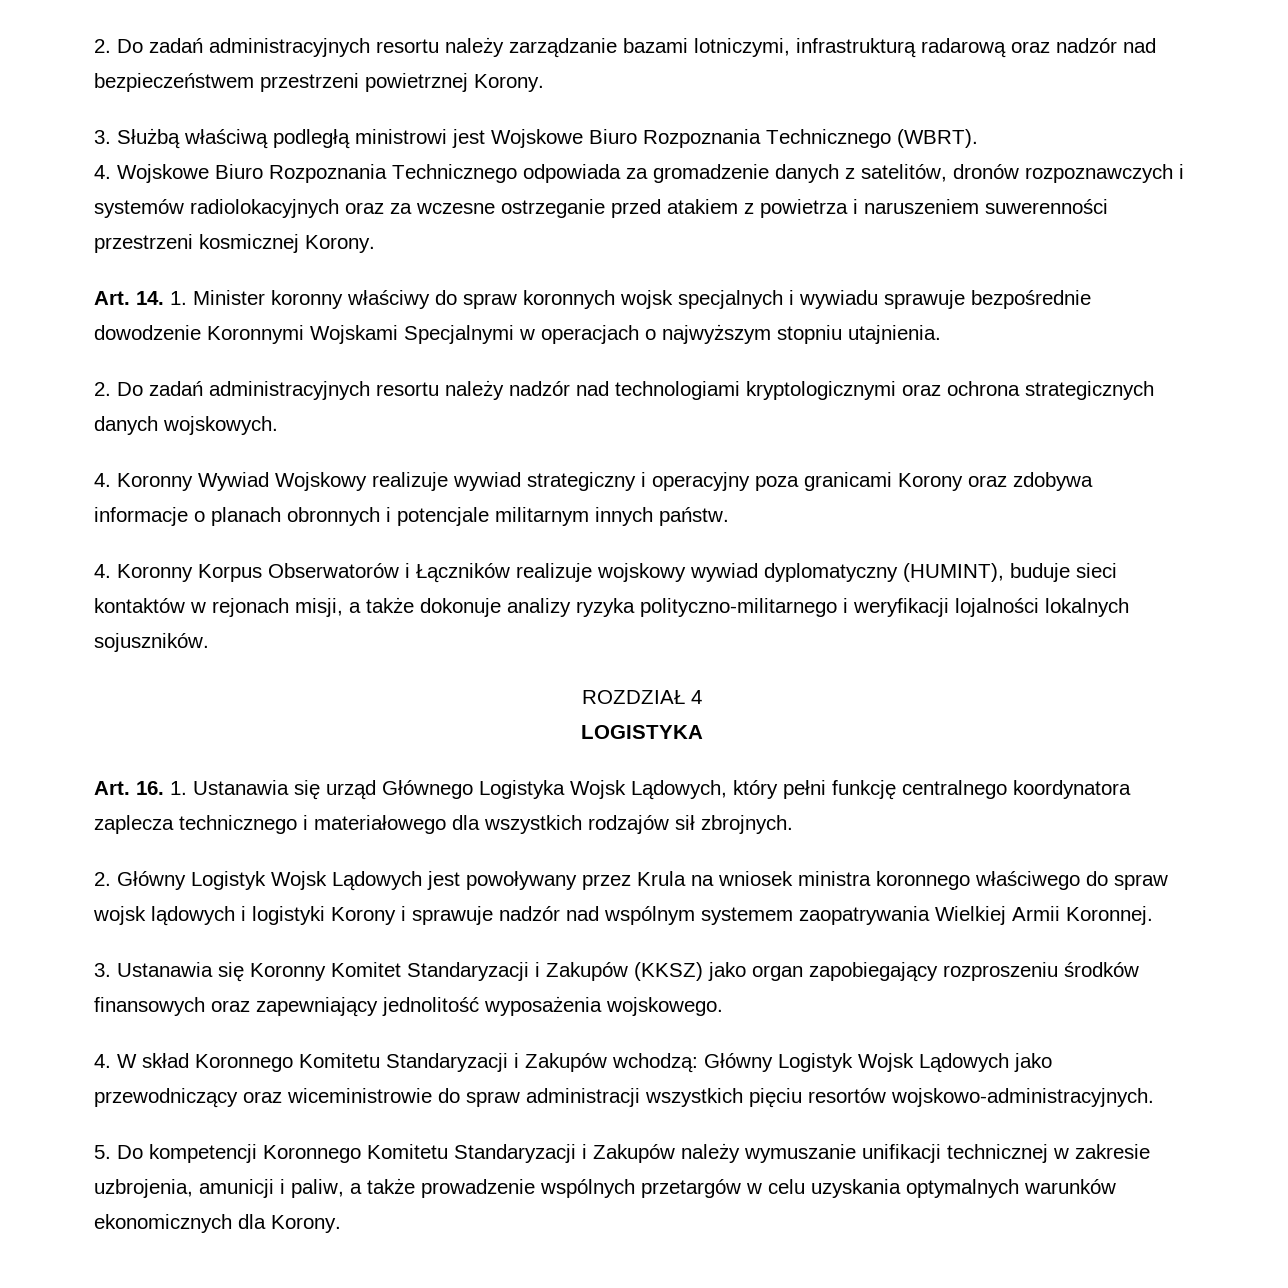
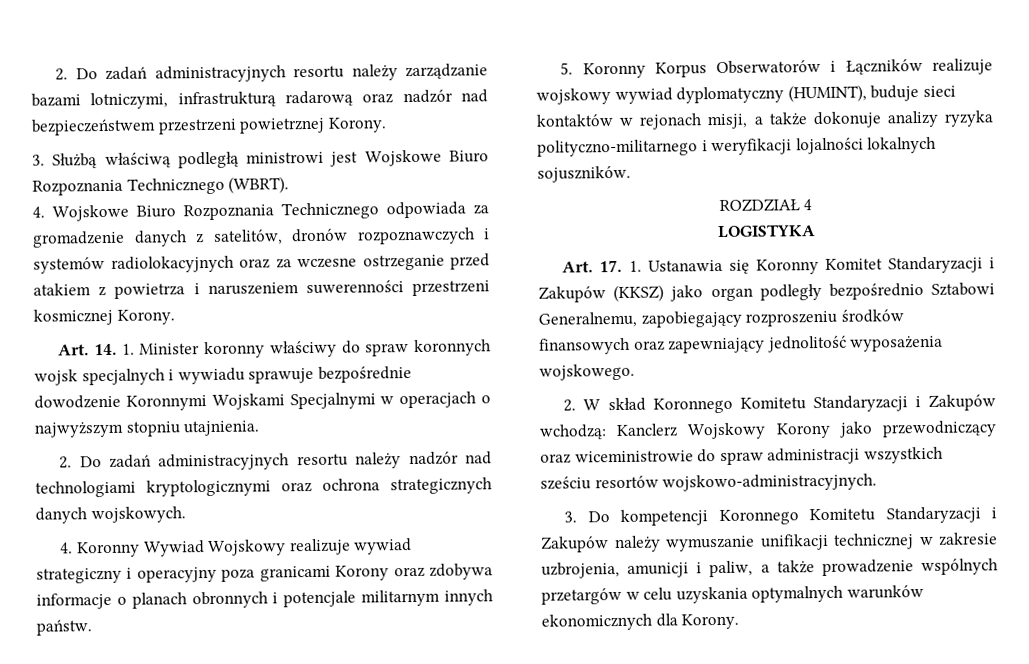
- 4. Koronny Korpus Obserwatorów i Łączników realizuje wojskowy wywiad dyplomatyczny (HUMINT), buduje sieci kontaktów w rejonach misji, a także dokonuje analizy ryzyka polityczno-militarnego i weryfikacji lojalności lokalnych sojuszników.
+ 5. Koronny Korpus Obserwatorów i Łączników realizuje wojskowy wywiad dyplomatyczny (HUMINT), buduje sieci kontaktów w rejonach misji, a także dokonuje analizy ryzyka polityczno-militarnego i weryfikacji lojalności lokalnych sojuszników.
- Art. 16. 1. Ustanawia się urząd Głównego Logistyka Wojsk Lądowych, który pełni funkcję centralnego koordynatora zaplecza technicznego i materiałowego dla wszystkich rodzajów sił zbrojnych.
- 2. Główny Logistyk Wojsk Lądowych jest powoływany przez Krula na wniosek ministra koronnego właściwego do spraw wojsk lądowych i logistyki Korony i sprawuje nadzór nad wspólnym systemem zaopatrywania Wielkiej Armii Koronnej.
- 3. Ustanawia się Koronny Komitet Standaryzacji i Zakupów (KKSZ) jako organ zapobiegający rozproszeniu środków finansowych oraz zapewniający jednolitość wyposażenia wojskowego.
+ Art. 17. 1. Ustanawia się Koronny Komitet Standaryzacji i Zakupów (KKSZ) jako organ podległy bezpośrednio Sztabowi Generalnemu, zapobiegający rozproszeniu środków finansowych oraz zapewniający jednolitość wyposażenia wojskowego.
- 4. W skład Koronnego Komitetu Standaryzacji i Zakupów wchodzą: Główny Logistyk Wojsk Lądowych jako przewodniczący oraz wiceministrowie do spraw administracji wszystkich pięciu resortów wojskowo-administracyjnych.
+ 2. W skład Koronnego Komitetu Standaryzacji i Zakupów wchodzą: Kanclerz Wojskowy Korony jako przewodniczący oraz wiceministrowie do spraw administracji wszystkich sześciu resortów wojskowo-administracyjnych.
- 5. Do kompetencji Koronnego Komitetu Standaryzacji i Zakupów należy wymuszanie unifikacji technicznej w zakresie uzbrojenia, amunicji i paliw, a także prowadzenie wspólnych przetargów w celu uzyskania optymalnych warunków ekonomicznych dla Korony.
+ 3. Do kompetencji Koronnego Komitetu Standaryzacji i Zakupów należy wymuszanie unifikacji technicznej w zakresie uzbrojenia, amunicji i paliw, a także prowadzenie wspólnych przetargów w celu uzyskania optymalnych warunków ekonomicznych dla Korony.

